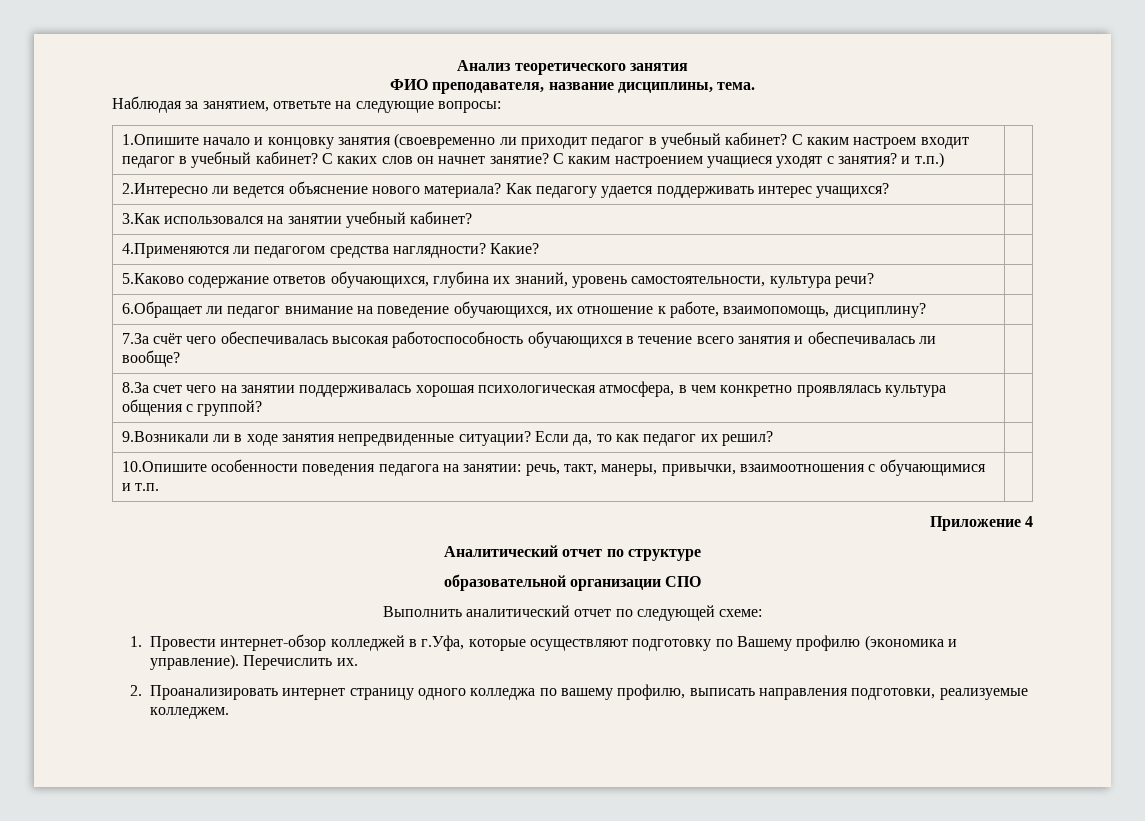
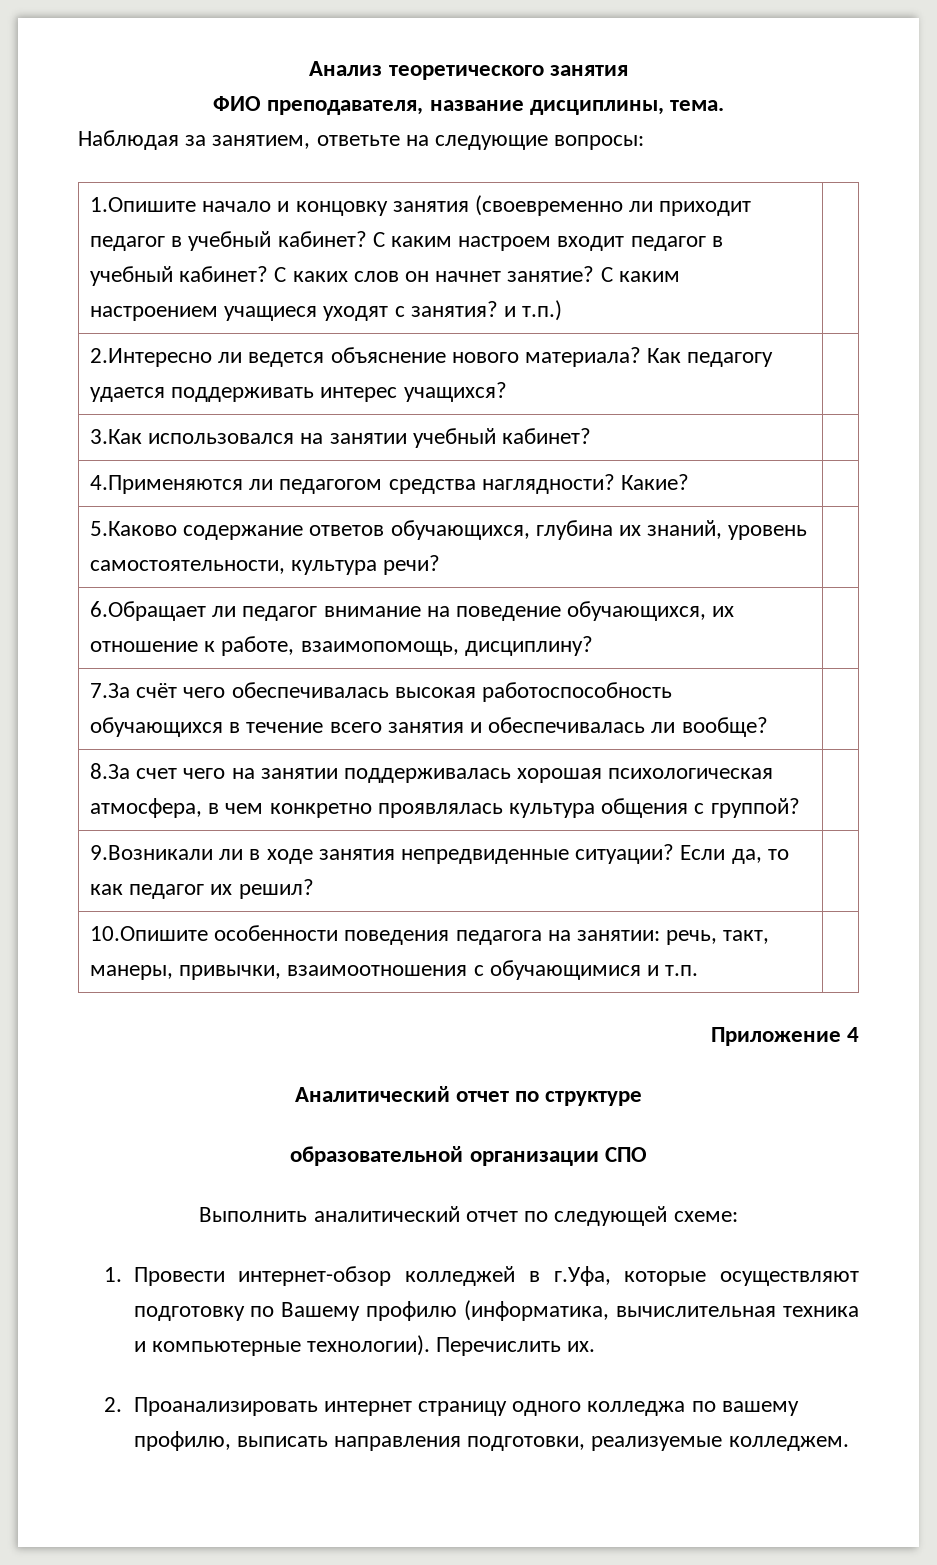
- 1. Провести интернет-обзор колледжей в г.Уфа, которые осуществляют подготовку по Вашему профилю (экономика и управление).
+ 1. Провести интернет-обзор колледжей в г.Уфа, которые осуществляют подготовку по Вашему профилю (информатика, вычислительная техника и компьютерные технологии).

